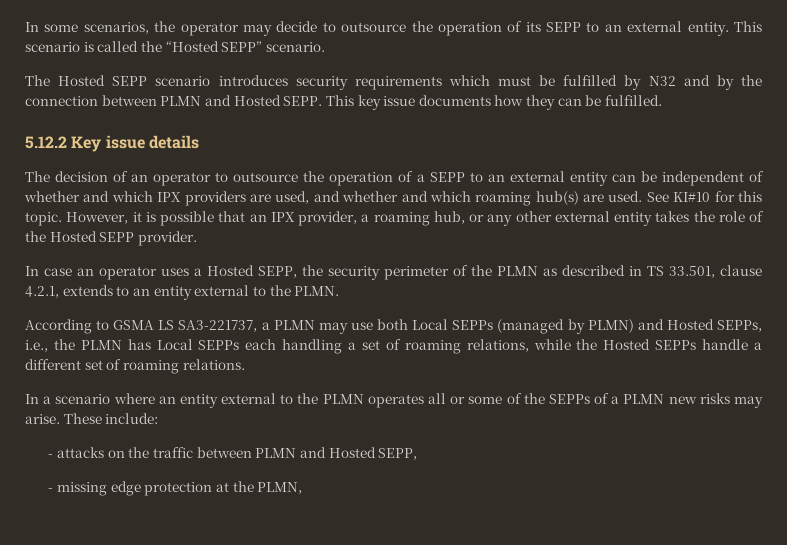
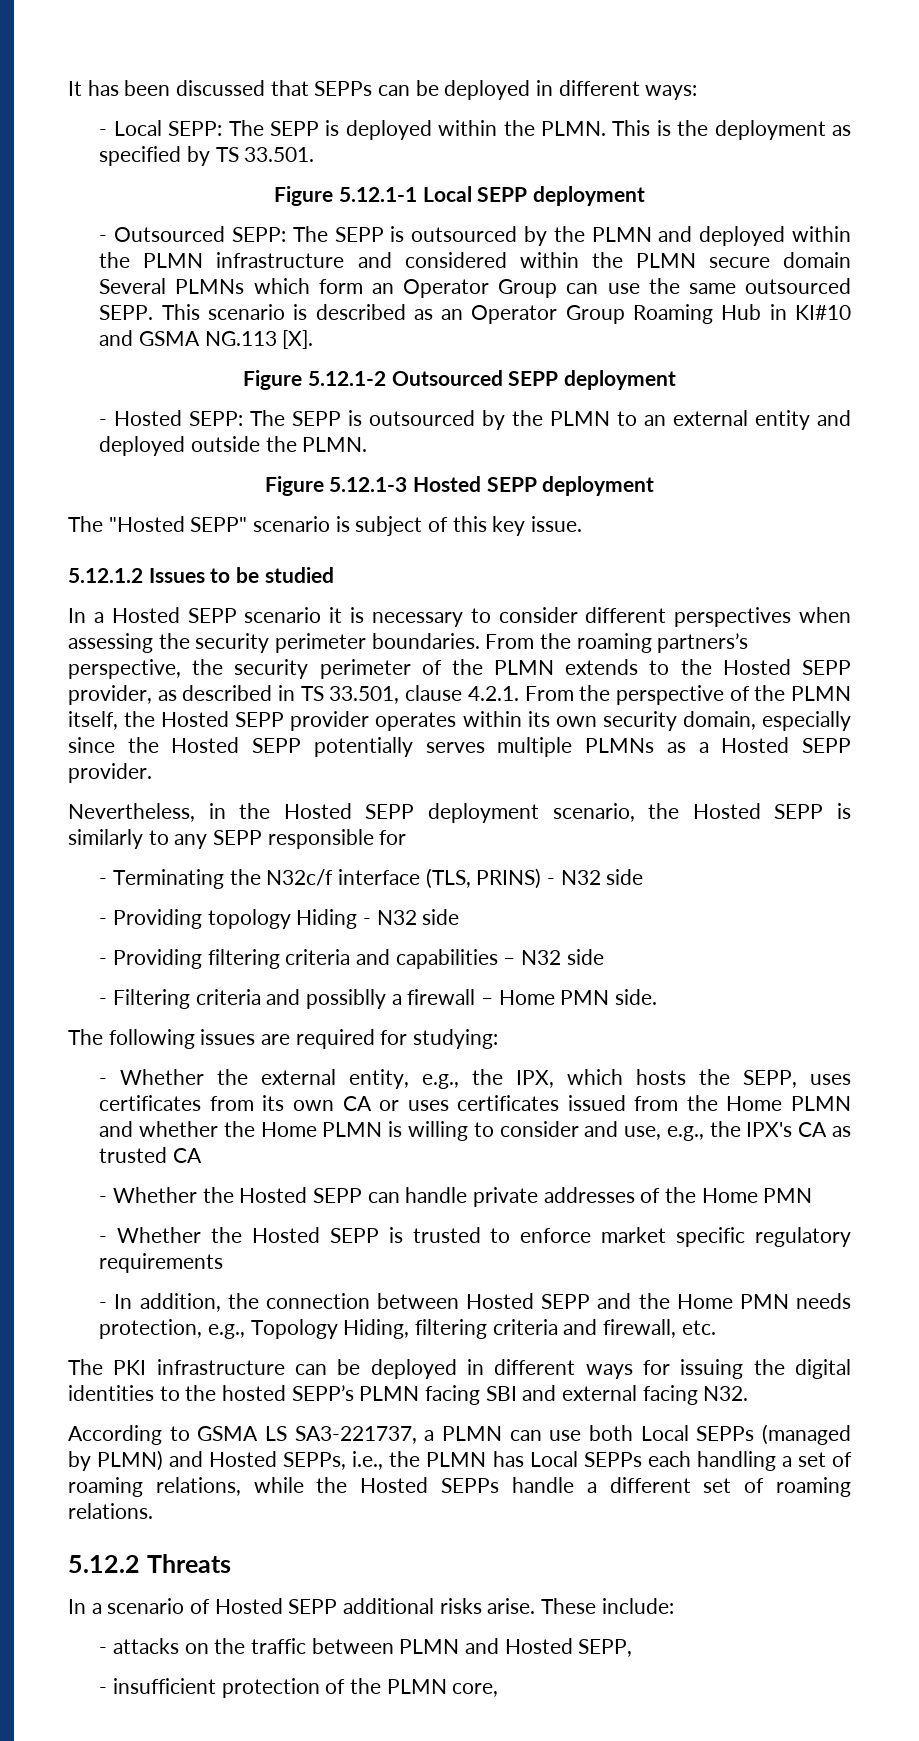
- In some scenarios, the operator may decide to outsource the operation of its SEPP to an external entity. This scenario is called the “Hosted SEPP” scenario.
- The Hosted SEPP scenario introduces security requirements which must be fulfilled by N32 and by the connection between PLMN and Hosted SEPP. This key issue documents how they can be fulfilled.
- 5.12.2 Key issue details
- The decision of an operator to outsource the operation of a SEPP to an external entity can be independent of whether and which IPX providers are used, and whether and which roaming hub(s) are used. See KI#10 for this topic. However, it is possible that an IPX provider, a roaming hub, or any other external entity takes the role of the Hosted SEPP provider.
- In case an operator uses a Hosted SEPP, the security perimeter of the PLMN as described in TS 33.501, clause 4.2.1, extends to an entity external to the PLMN.
+ It has been discussed that SEPPs can be deployed in different ways:
+ - Local SEPP: The SEPP is deployed within the PLMN. This is the deployment as specified by TS 33.501.
+ Figure 5.12.1-1 Local SEPP deployment
+ - Outsourced SEPP: The SEPP is outsourced by the PLMN and deployed within the PLMN infrastructure and considered within the PLMN secure domain Several PLMNs which form an Operator Group can use the same outsourced SEPP. This scenario is described as an Operator Group Roaming Hub in KI#10 and GSMA NG.113 [X].
+ Figure 5.12.1-2 Outsourced SEPP deployment
+ - Hosted SEPP: The SEPP is outsourced by the PLMN to an external entity and deployed outside the PLMN.
+ Figure 5.12.1-3 Hosted SEPP deployment
+ The "Hosted SEPP" scenario is subject of this key issue.
+ 5.12.1.2 Issues to be studied
+ In a Hosted SEPP scenario it is necessary to consider different perspectives when assessing the security perimeter boundaries. From the roaming partners’s perspective, the security perimeter of the PLMN extends to the Hosted SEPP provider, as described in TS 33.501, clause 4.2.1. From the perspective of the PLMN itself, the Hosted SEPP provider operates within its own security domain, especially since the Hosted SEPP potentially serves multiple PLMNs as a Hosted SEPP provider.
+ Nevertheless, in the Hosted SEPP deployment scenario, the Hosted SEPP is similarly to any SEPP responsible for
+ - Terminating the N32c/f interface (TLS, PRINS) - N32 side
+ - Providing topology Hiding - N32 side
+ - Providing filtering criteria and capabilities – N32 side
+ - Filtering criteria and possiblly a firewall – Home PMN side.
+ The following issues are required for studying:
+ - Whether the external entity, e.g., the IPX, which hosts the SEPP, uses certificates from its own CA or uses certificates issued from the Home PLMN and whether the Home PLMN is willing to consider and use, e.g., the IPX's CA as trusted CA
+ - Whether the Hosted SEPP can handle private addresses of the Home PMN
+ - Whether the Hosted SEPP is trusted to enforce market specific regulatory requirements
+ - In addition, the connection between Hosted SEPP and the Home PMN needs protection, e.g., Topology Hiding, filtering criteria and firewall, etc.
+ The PKI infrastructure can be deployed in different ways for issuing the digital identities to the hosted SEPP’s PLMN facing SBI and external facing N32.
- According to GSMA LS SA3-221737, a PLMN may use both Local SEPPs (managed by PLMN) and Hosted SEPPs, i.e., the PLMN has Local SEPPs each handling a set of roaming relations, while the Hosted SEPPs handle a different set of roaming relations.
+ According to GSMA LS SA3-221737, a PLMN can use both Local SEPPs (managed by PLMN) and Hosted SEPPs, i.e., the PLMN has Local SEPPs each handling a set of roaming relations, while the Hosted SEPPs handle a different set of roaming relations.
+ 5.12.2 Threats
- In a scenario where an entity external to the PLMN operates all or some of the SEPPs of a PLMN new risks may arise.
+ In a scenario of Hosted SEPP additional risks arise.
- - missing edge protection at the PLMN,
+ - insufficient protection of the PLMN core,

